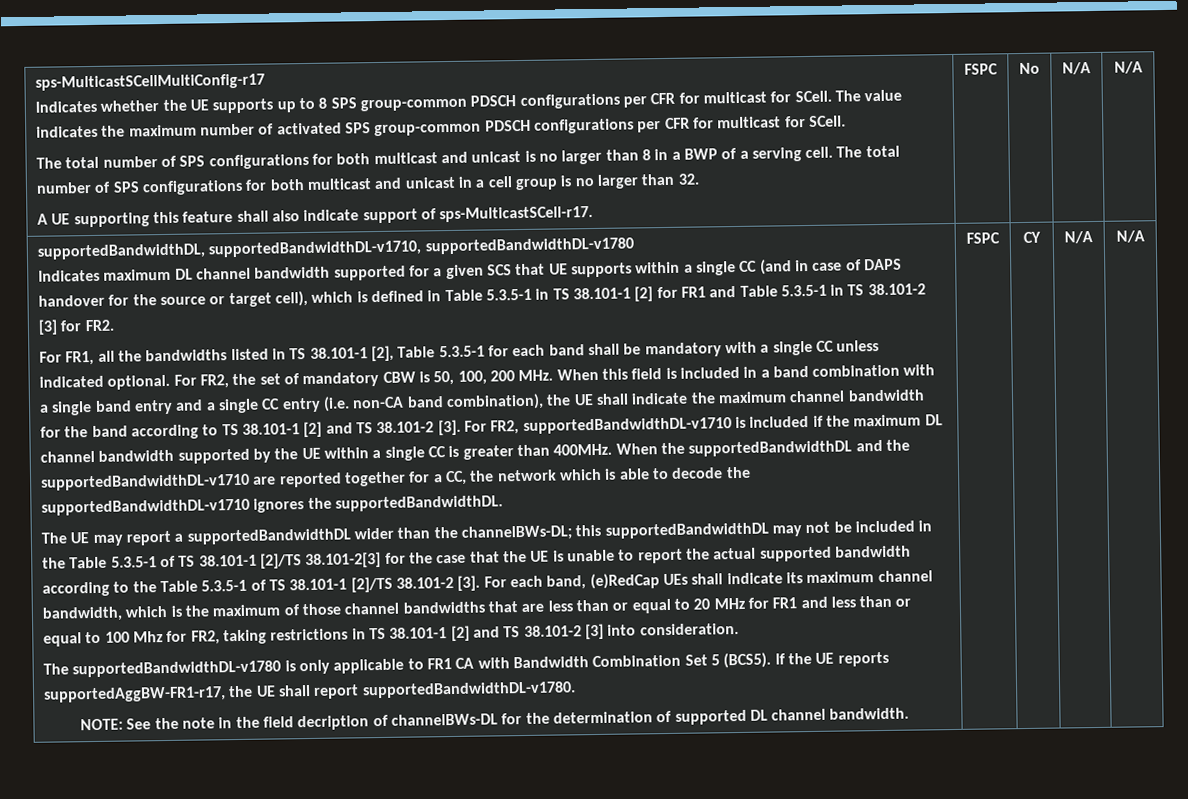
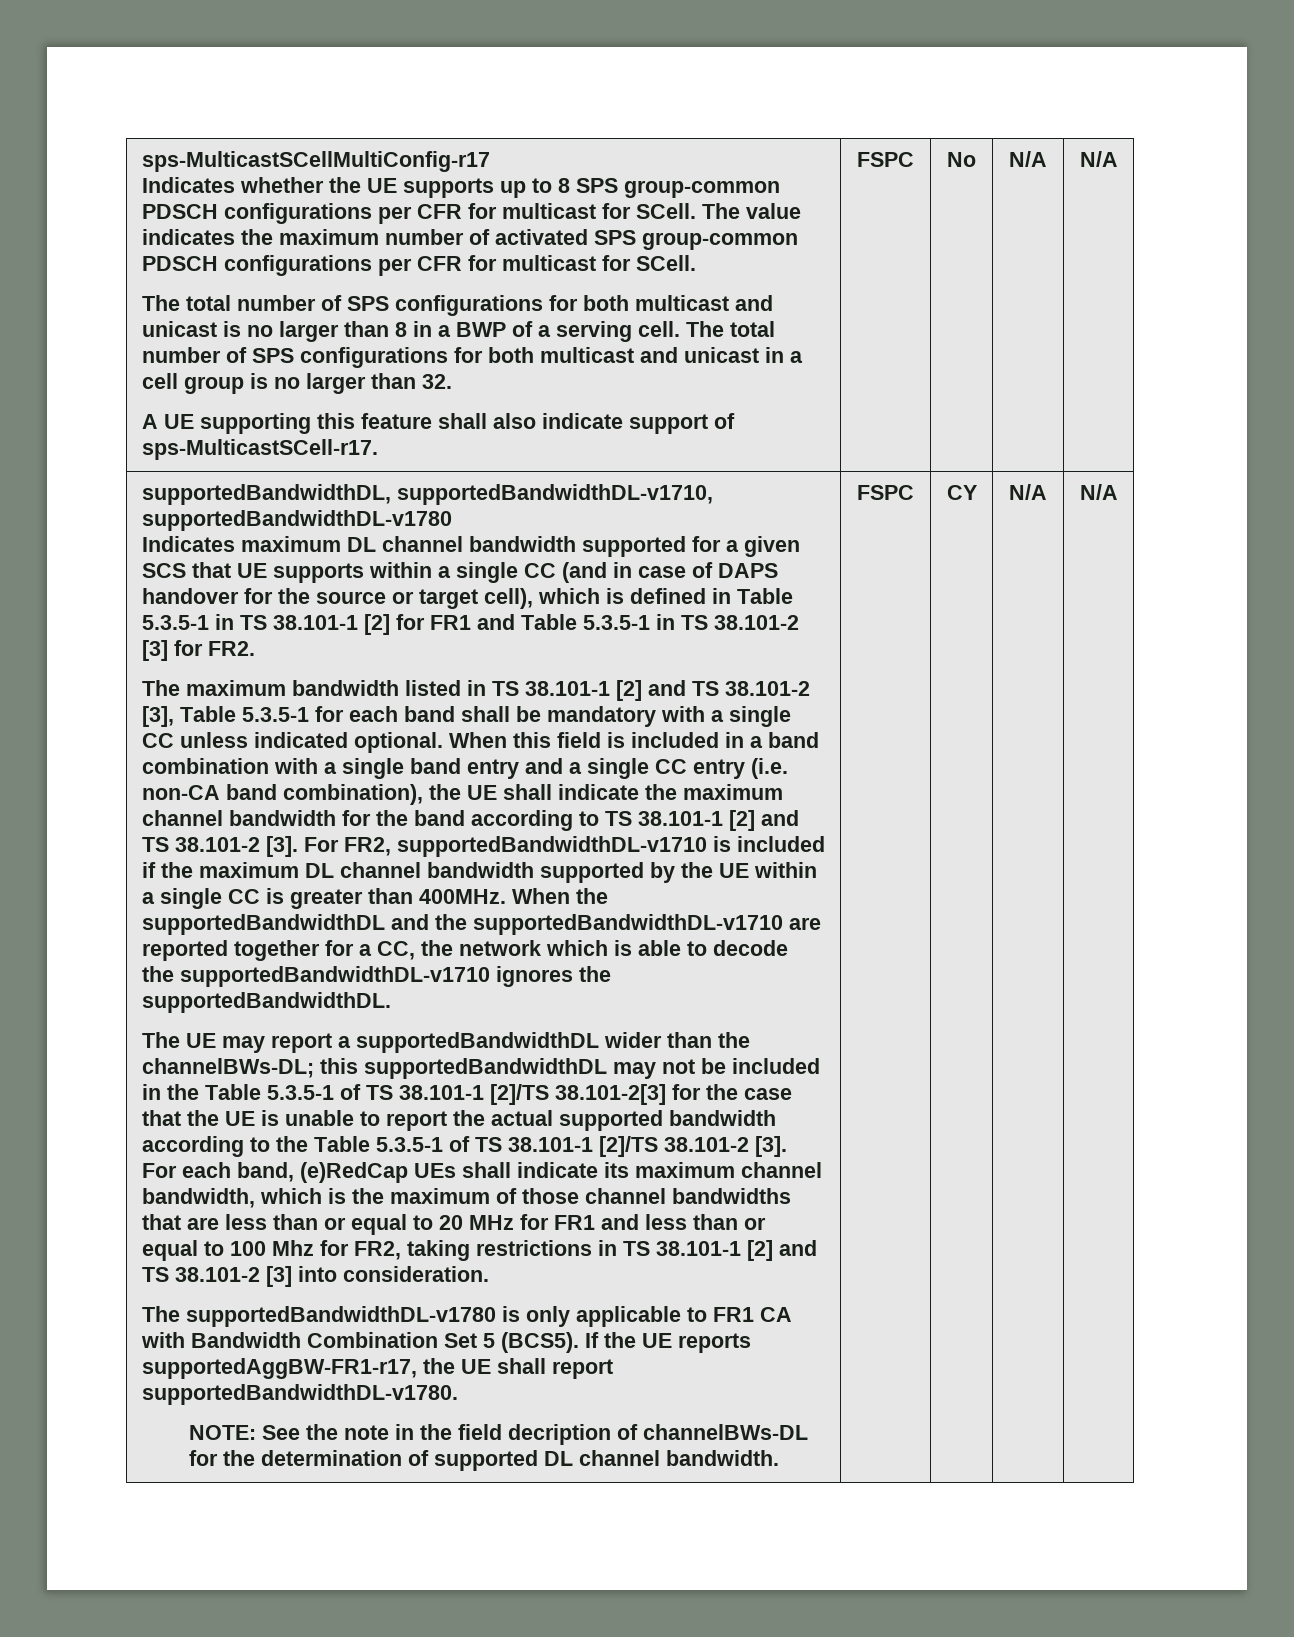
- For FR1, all the bandwidths listed in TS 38.101-1 [2], Table 5.3.5-1 for each band shall be mandatory with a single CC unless indicated optional.
+ The maximum bandwidth listed in TS 38.101-1 [2] and TS 38.101-2 [3], Table 5.3.5-1 for each band shall be mandatory with a single CC unless indicated optional.
- For FR2, the set of mandatory CBW is 50, 100, 200 MHz. When this field is included in a band combination with a single band entry and a single CC entry (i.e. non-CA band combination), the UE shall indicate the maximum channel bandwidth for the band according to TS 38.101-1 [2] and TS 38.101-2 [3].
+ When this field is included in a band combination with a single band entry and a single CC entry (i.e. non-CA band combination), the UE shall indicate the maximum channel bandwidth for the band according to TS 38.101-1 [2] and TS 38.101-2 [3].

